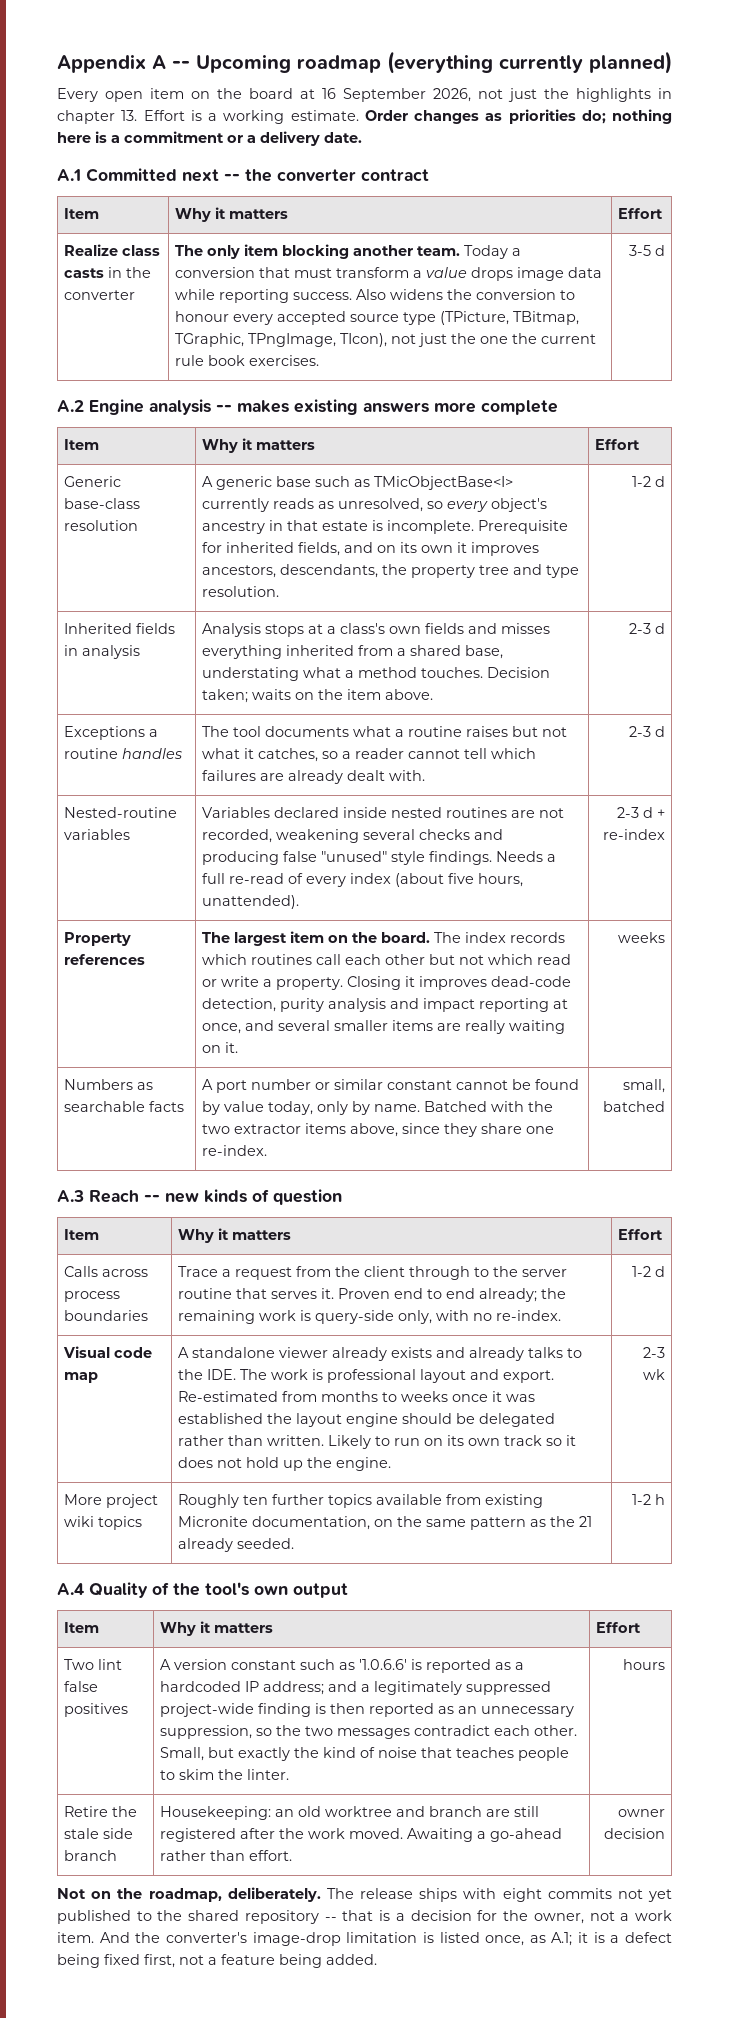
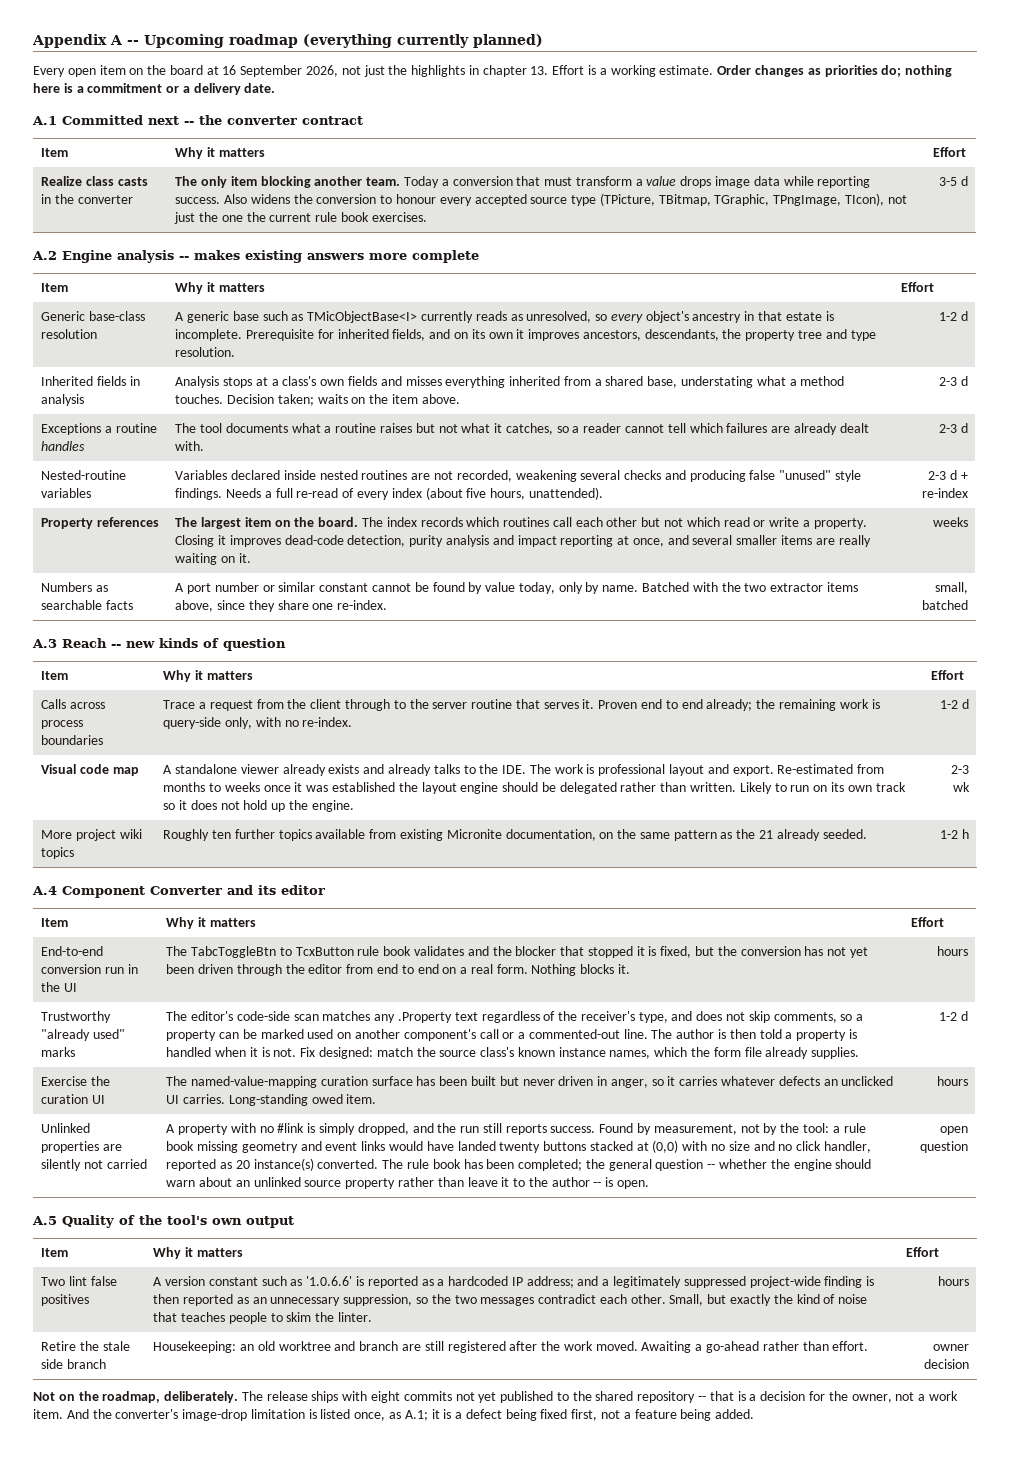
- A.4 Quality of the tool's own output
+ A.4 Component Converter and its editor
+ Item | Why it matters | Effort
+ End-to-end conversion run in the UI | The TabcToggleBtn to TcxButton rule book validates and the blocker that stopped it is fixed, but the conversion has not yet been driven through the editor from end to end on a real form. Nothing blocks it. | hours
+ Trustworthy "already used" marks | The editor's code-side scan matches any .Property text regardless of the receiver's type, and does not skip comments, so a property can be marked used on another component's call or a commented-out line. The author is then told a property is handled when it is not. Fix designed: match the source class's known instance names, which the form file already supplies. | 1-2 d
+ Exercise the curation UI | The named-value-mapping curation surface has been built but never driven in anger, so it carries whatever defects an unclicked UI carries. Long-standing owed item. | hours
+ Unlinked properties are silently not carried | A property with no #link is simply dropped, and the run still reports success. Found by measurement, not by the tool: a rule book missing geometry and event links would have landed twenty buttons stacked at (0,0) with no size and no click handler, reported as 20 instance(s) converted. The rule book has been completed; the general question -- whether the engine should warn about an unlinked source property rather than leave it to the author -- is open. | open question
+ A.5 Quality of the tool's own output

